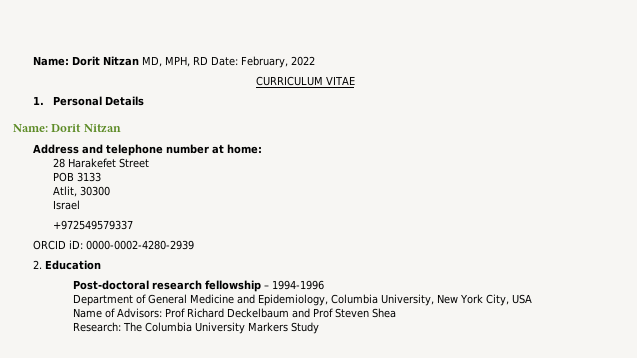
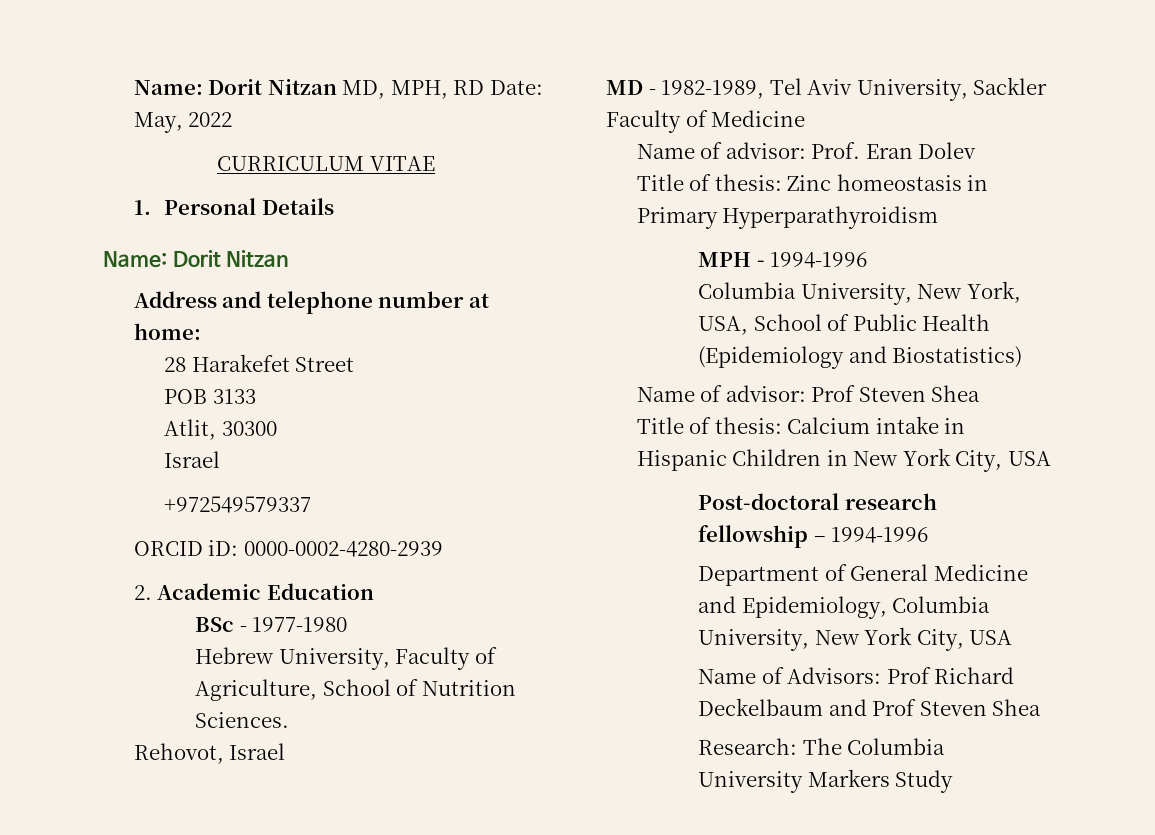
- Name: Dorit Nitzan MD, MPH, RD Date: February, 2022
+ Name: Dorit Nitzan MD, MPH, RD Date: May, 2022
- 2. Education
+ 2. Academic Education
+ BSc - 1977-1980
+ Hebrew University, Faculty of Agriculture, School of Nutrition Sciences.
+ Rehovot, Israel
+ MD - 1982-1989, Tel Aviv University, Sackler Faculty of Medicine
+ Name of advisor: Prof. Eran Dolev
+ Title of thesis: Zinc homeostasis in Primary Hyperparathyroidism
+ MPH - 1994-1996
+ Columbia University, New York, USA, School of Public Health (Epidemiology and Biostatistics)
+ Name of advisor: Prof Steven Shea
+ Title of thesis: Calcium intake in Hispanic Children in New York City, USA

